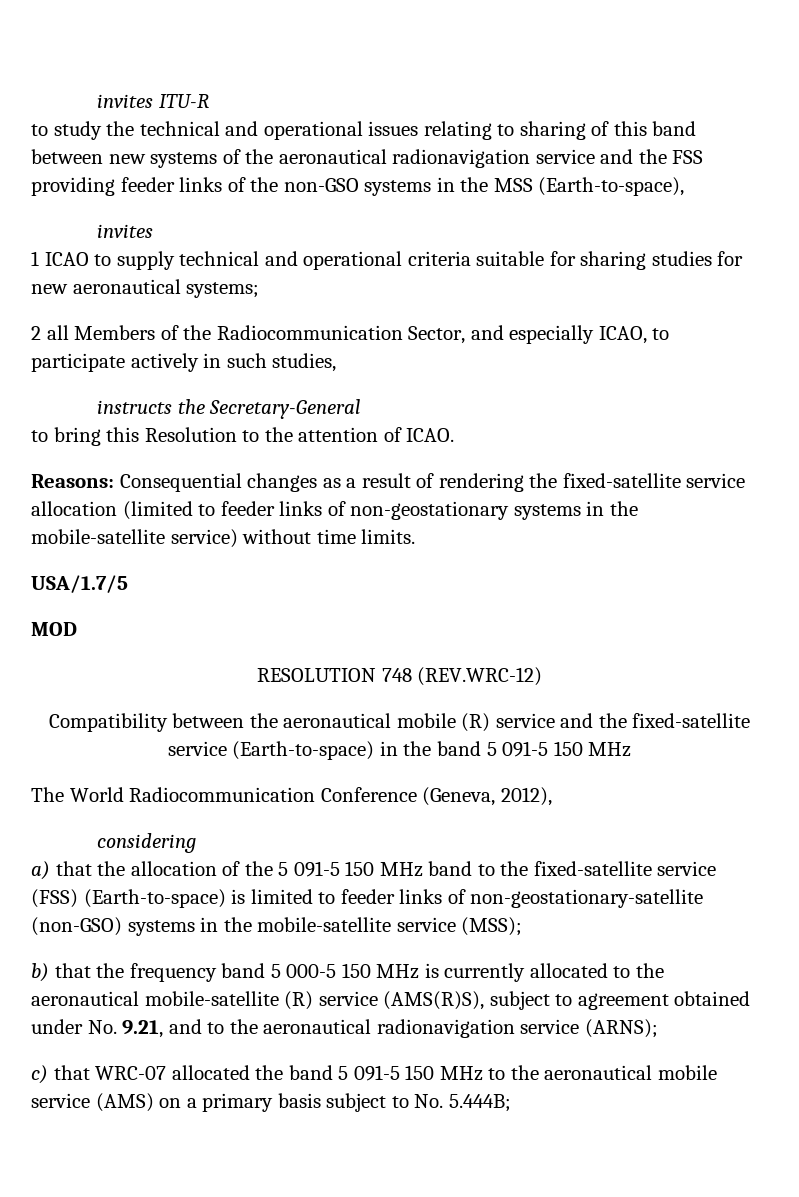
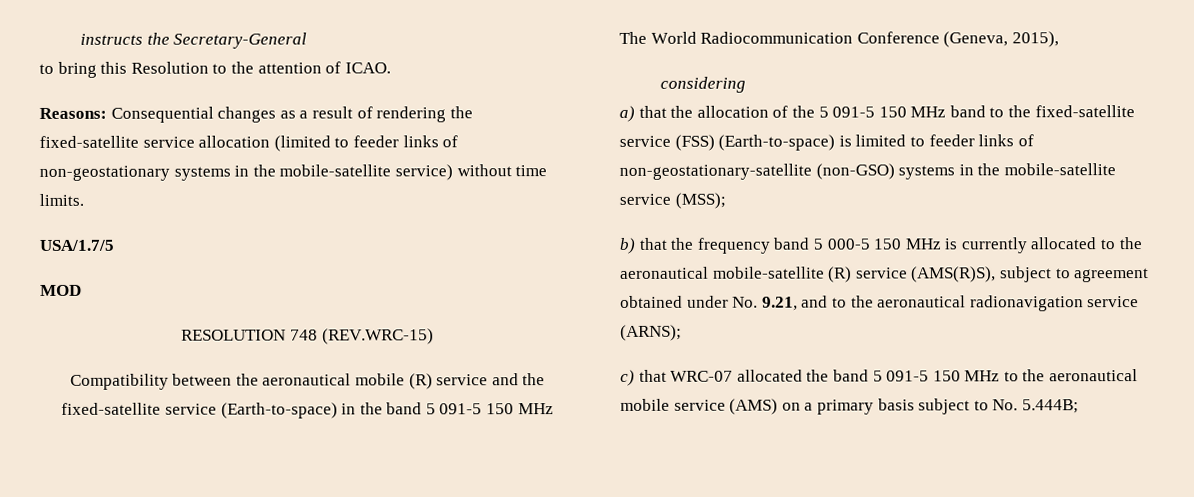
- invites ITU-R
- to study the technical and operational issues relating to sharing of this band between new systems of the aeronautical radionavigation service and the FSS providing feeder links of the non-GSO systems in the MSS (Earth-to-space),
- invites
- 1 ICAO to supply technical and operational criteria suitable for sharing studies for new aeronautical systems;
- 2 all Members of the Radiocommunication Sector, and especially ICAO, to participate actively in such studies,
- RESOLUTION 748 (REV.WRC-12)
+ RESOLUTION 748 (REV.WRC-15)
- The World Radiocommunication Conference (Geneva, 2012),
+ The World Radiocommunication Conference (Geneva, 2015),

